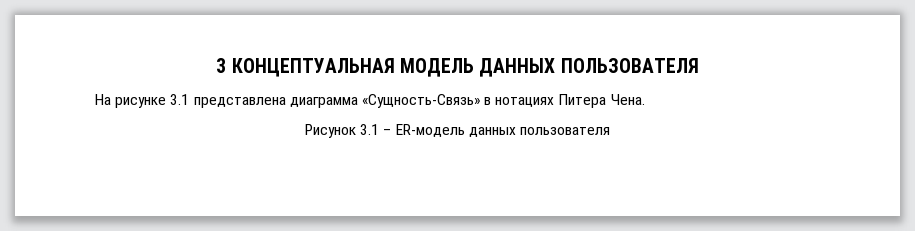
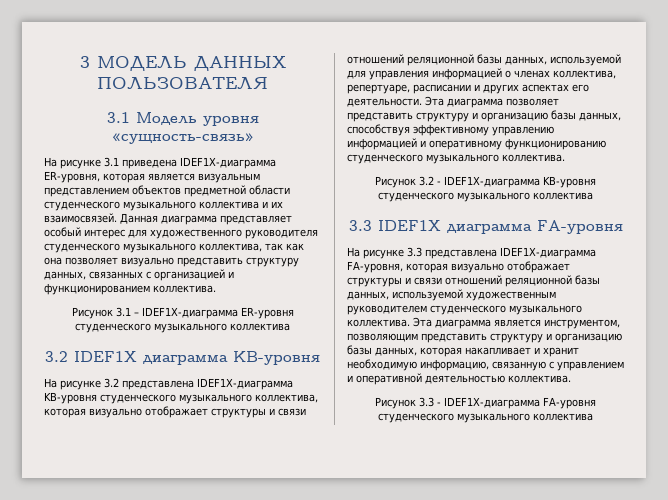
- 3 КОНЦЕПТУАЛЬНАЯ МОДЕЛЬ ДАННЫХ ПОЛЬЗОВАТЕЛЯ
+ 3 МОДЕЛЬ ДАННЫХ ПОЛЬЗОВАТЕЛЯ
+ 3.1 Модель уровня «сущность-связь»
- На рисунке 3.1 представлена диаграмма «Сущность-Связь» в нотациях Питера Чена.
- Рисунок 3.1 – ER-модель данных пользователя
+ На рисунке 3.1 приведена IDEF1X-диаграмма ER-уровня, которая является визуальным представлением объектов предметной области студенческого музыкального коллектива и их взаимосвязей. Данная диаграмма представляет особый интерес для художественного руководителя студенческого музыкального коллектива, так как она позволяет визуально представить структуру данных, связанных с организацией и функционированием коллектива.
+ Рисунок 3.1 – IDEF1X-диаграмма ER-уровня студенческого музыкального коллектива
+ 3.2 IDEF1X диаграмма KB-уровня
+ На рисунке 3.2 представлена IDEF1X-диаграмма KB-уровня студенческого музыкального коллектива, которая визуально отображает структуры и связи отношений реляционной базы данных, используемой для управления информацией о членах коллектива, репертуаре, расписании и других аспектах его деятельности. Эта диаграмма позволяет представить структуру и организацию базы данных, способствуя эффективному управлению информацией и оперативному функционированию студенческого музыкального коллектива.
+ Рисунок 3.2 - IDEF1X-диаграмма KB-уровня студенческого музыкального коллектива
+ 3.3 IDEF1X диаграмма FA-уровня
+ На рисунке 3.3 представлена IDEF1X-диаграмма FA-уровня, которая визуально отображает структуры и связи отношений реляционной базы данных, используемой художественным руководителем студенческого музыкального коллектива. Эта диаграмма является инструментом, позволяющим представить структуру и организацию базы данных, которая накапливает и хранит необходимую информацию, связанную с управлением и оперативной деятельностью коллектива.
+ Рисунок 3.3 - IDEF1X-диаграмма FA-уровня студенческого музыкального коллектива

